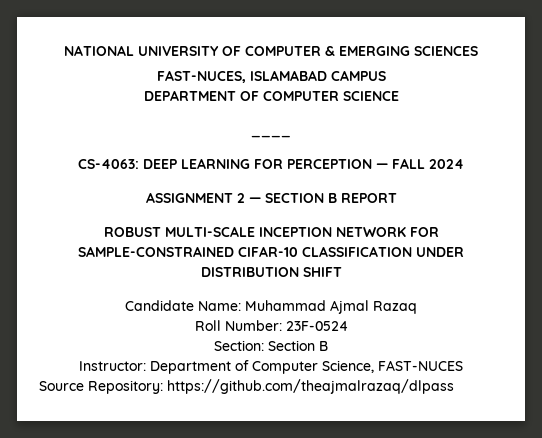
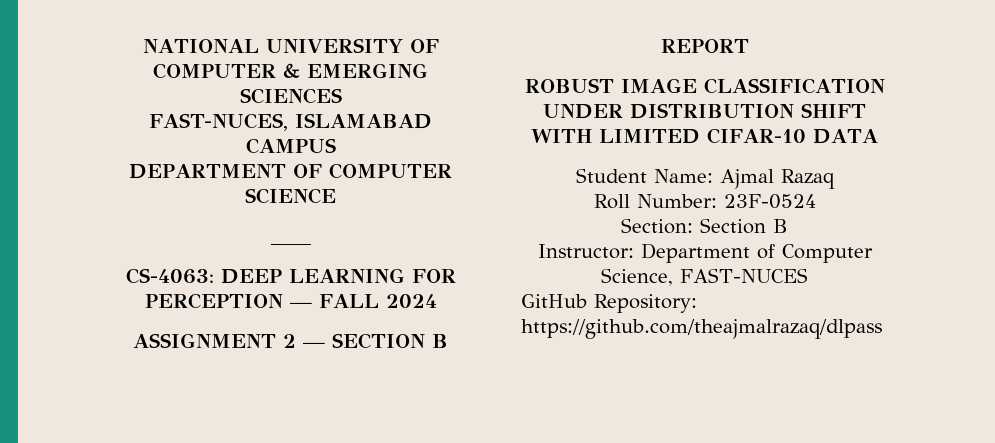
- ROBUST MULTI-SCALE INCEPTION NETWORK FOR SAMPLE-CONSTRAINED CIFAR-10 CLASSIFICATION UNDER DISTRIBUTION SHIFT
- Candidate Name: Muhammad Ajmal Razaq
+ ROBUST IMAGE CLASSIFICATION UNDER DISTRIBUTION SHIFT WITH LIMITED CIFAR-10 DATA
+ Student Name: Ajmal Razaq
- Source Repository: https://github.com/theajmalrazaq/dlpass
+ GitHub Repository: https://github.com/theajmalrazaq/dlpass

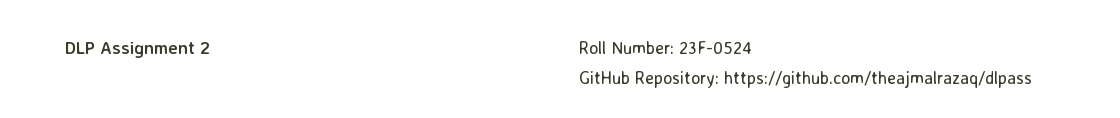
- NATIONAL UNIVERSITY OF COMPUTER & EMERGING SCIENCES
- FAST-NUCES, ISLAMABAD CAMPUS
- DEPARTMENT OF COMPUTER SCIENCE
- ____
- CS-4063: DEEP LEARNING FOR PERCEPTION — FALL 2024
- ASSIGNMENT 2 — SECTION B REPORT
- ROBUST IMAGE CLASSIFICATION UNDER DISTRIBUTION SHIFT WITH LIMITED CIFAR-10 DATA
- Student Name: Ajmal Razaq
+ DLP Assignment 2
  Roll Number: 23F-0524
- Section: Section B
- Instructor: Department of Computer Science, FAST-NUCES

